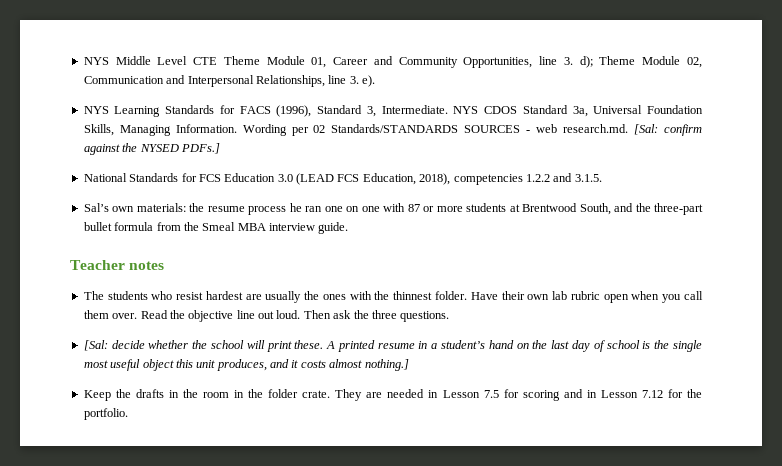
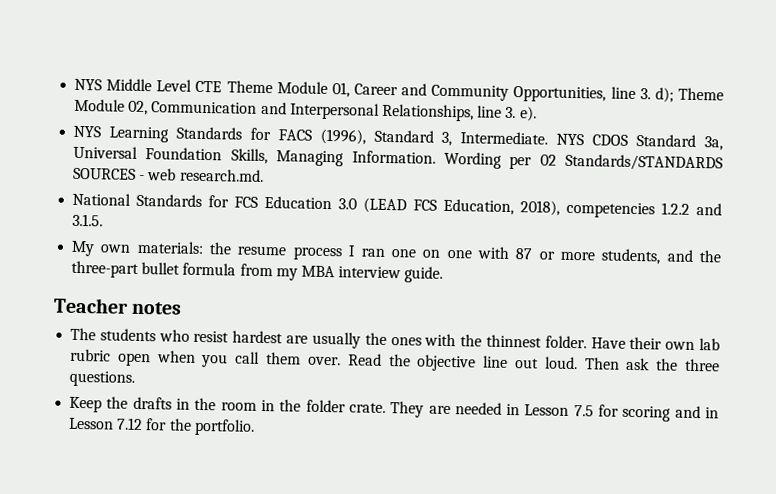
- Wording per 02 Standards/STANDARDS SOURCES - web research.md. [Sal: confirm against the NYSED PDFs.]
+ Wording per 02 Standards/STANDARDS SOURCES - web research.md.
- Sal’s own materials: the resume process he ran one on one with 87 or more students at Brentwood South, and the three-part bullet formula from the Smeal MBA interview guide.
+ My own materials: the resume process I ran one on one with 87 or more students, and the three-part bullet formula from my MBA interview guide.
- [Sal: decide whether the school will print these. A printed resume in a student’s hand on the last day of school is the single most useful object this unit produces, and it costs almost nothing.]

